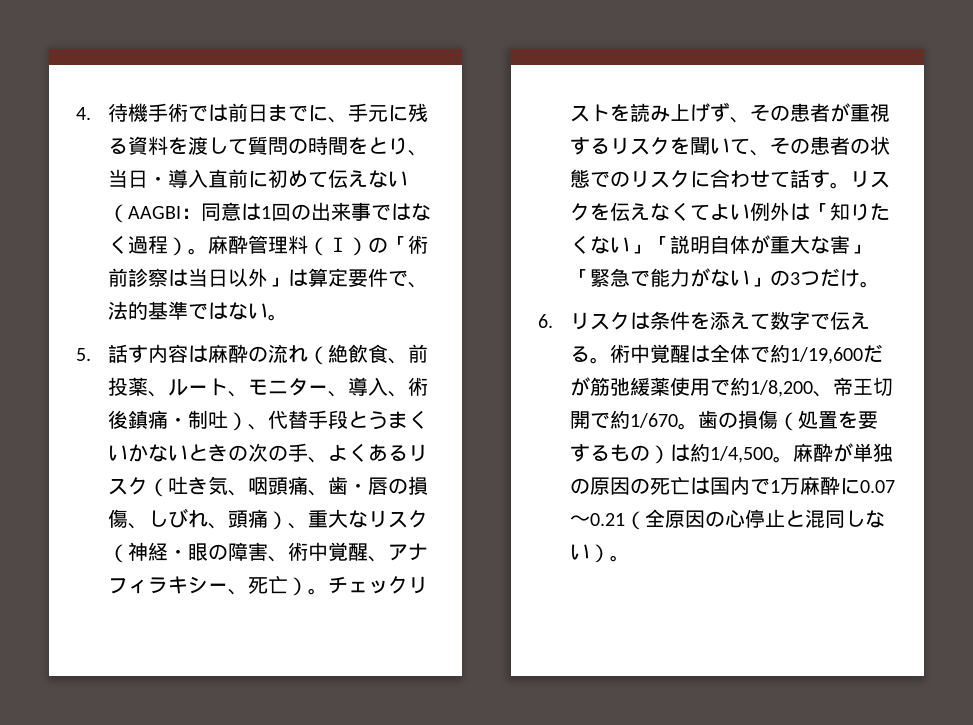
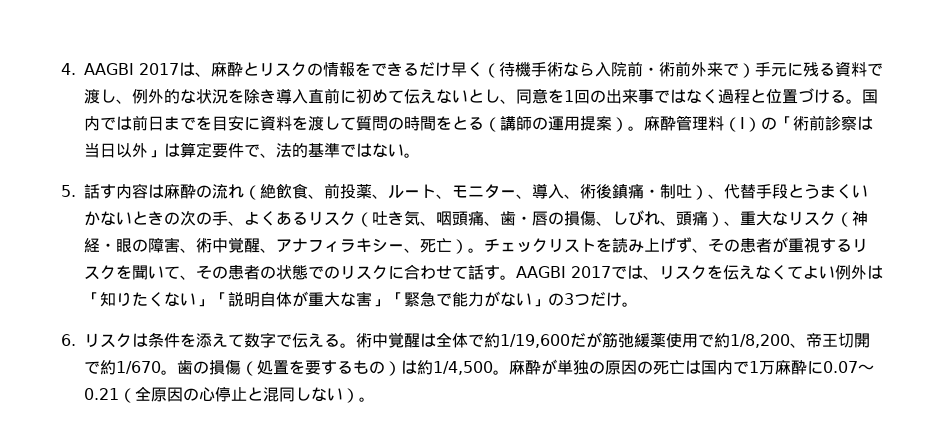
- 4.待機手術では前日までに、手元に残る資料を渡して質問の時間をとり、当日・導入直前に初めて伝えない（AAGBI：同意は1回の出来事ではなく過程）。
+ 4. AAGBI 2017は、麻酔とリスクの情報をできるだけ早く（待機手術なら入院前・術前外来で）手元に残る資料で渡し、例外的な状況を除き導入直前に初めて伝えないとし、同意を1回の出来事ではなく過程と位置づける。国内では前日までを目安に資料を渡して質問の時間をとる（講師の運用提案）。
- リスクを伝えなくてよい例外は「知りたくない」「説明自体が重大な害」「緊急で能力がない」の3つだけ。
+ AAGBI 2017では、リスクを伝えなくてよい例外は「知りたくない」「説明自体が重大な害」「緊急で能力がない」の3つだけ。

